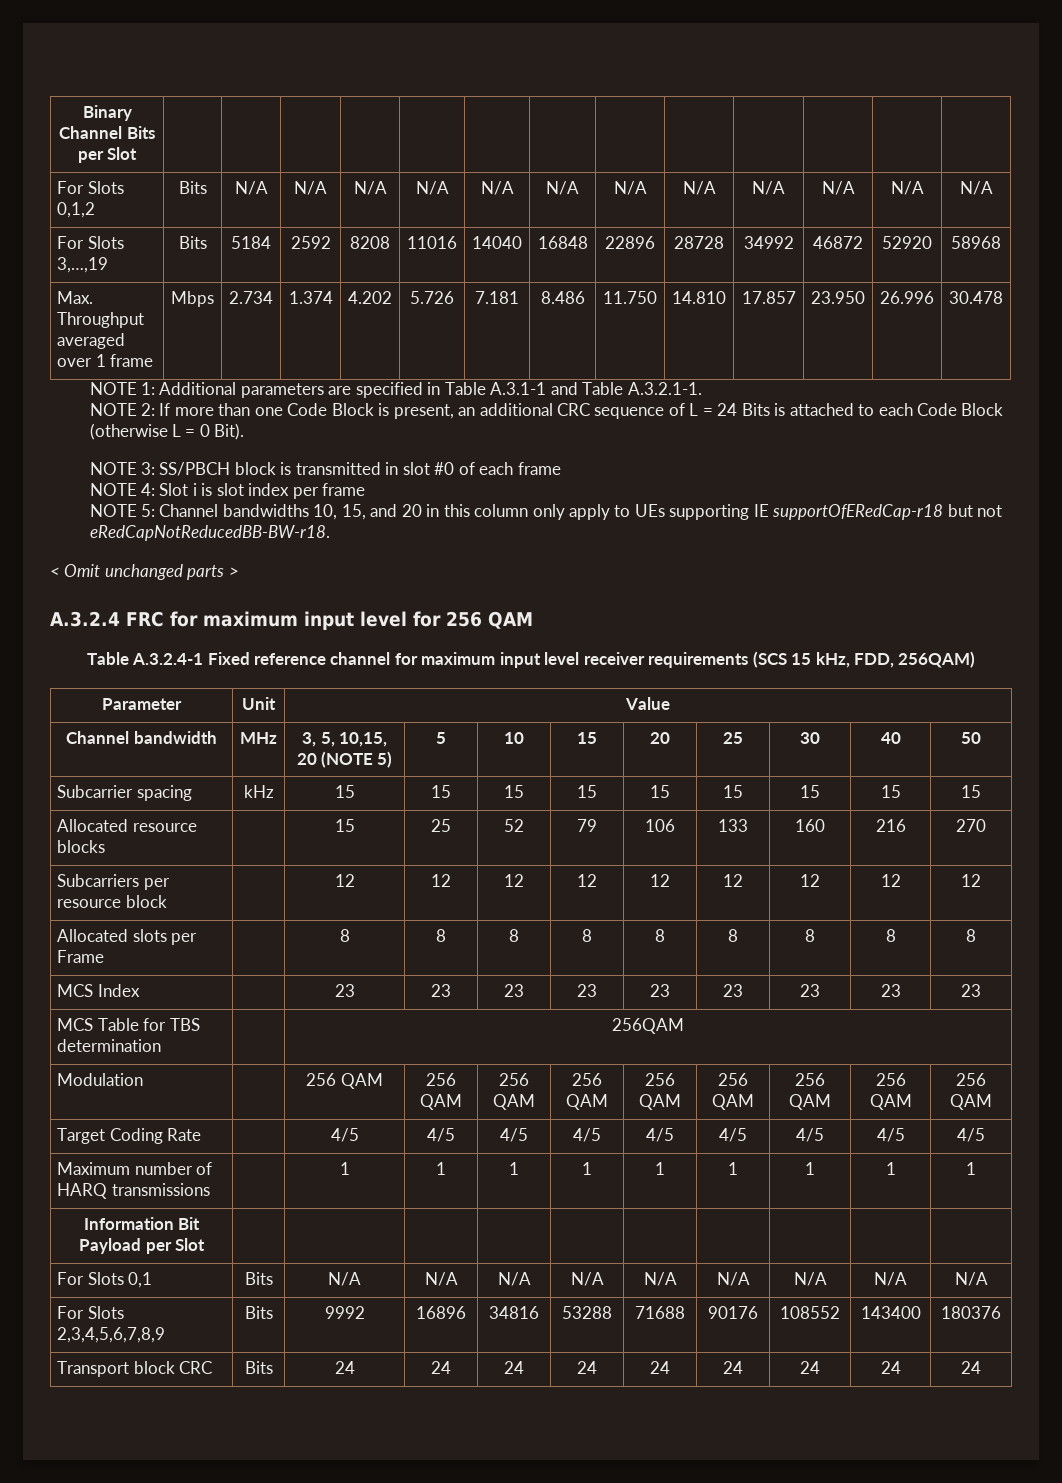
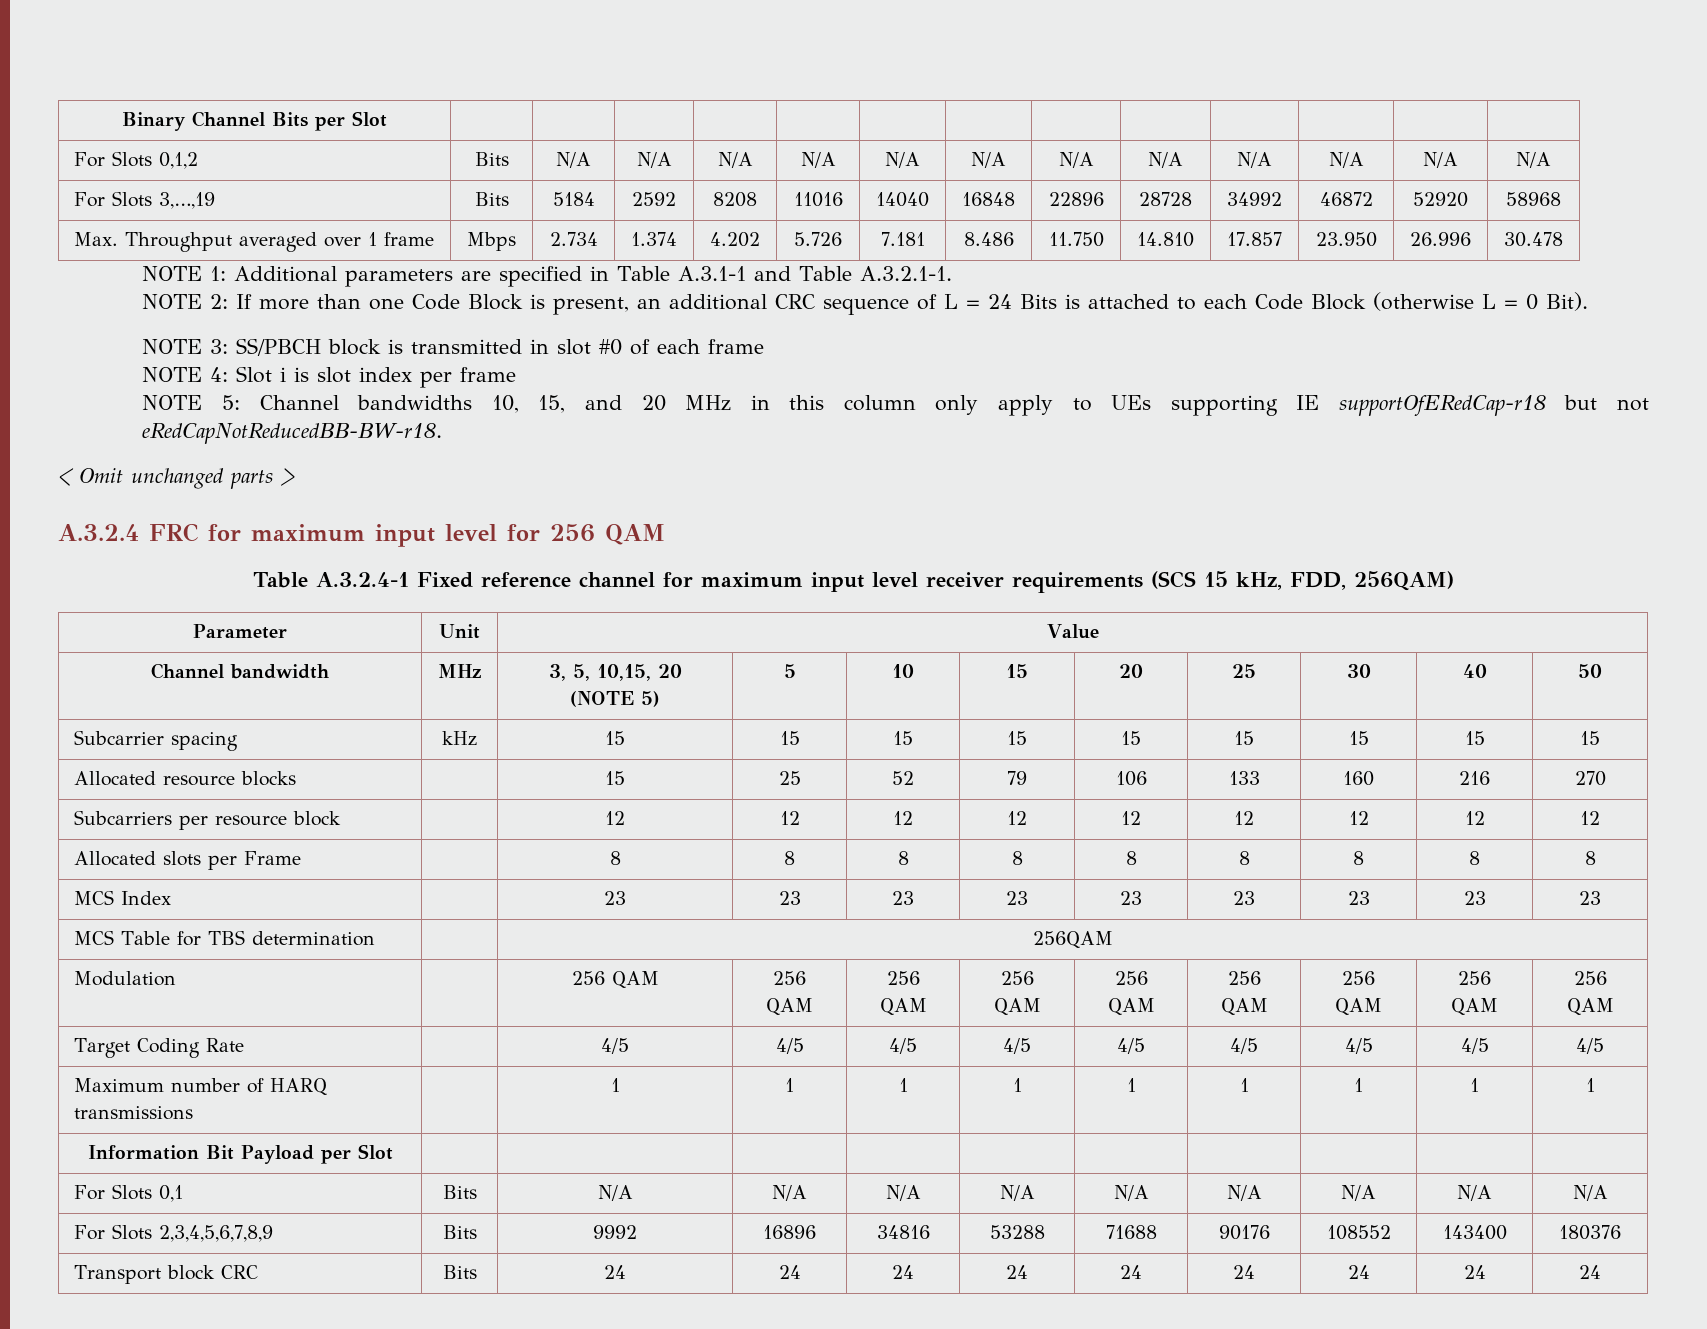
- NOTE 5: Channel bandwidths 10, 15, and 20 in this column only apply to UEs supporting IE supportOfERedCap-r18 but not eRedCapNotReducedBB-BW-r18.
+ NOTE 5: Channel bandwidths 10, 15, and 20 MHz in this column only apply to UEs supporting IE supportOfERedCap-r18 but not eRedCapNotReducedBB-BW-r18.

